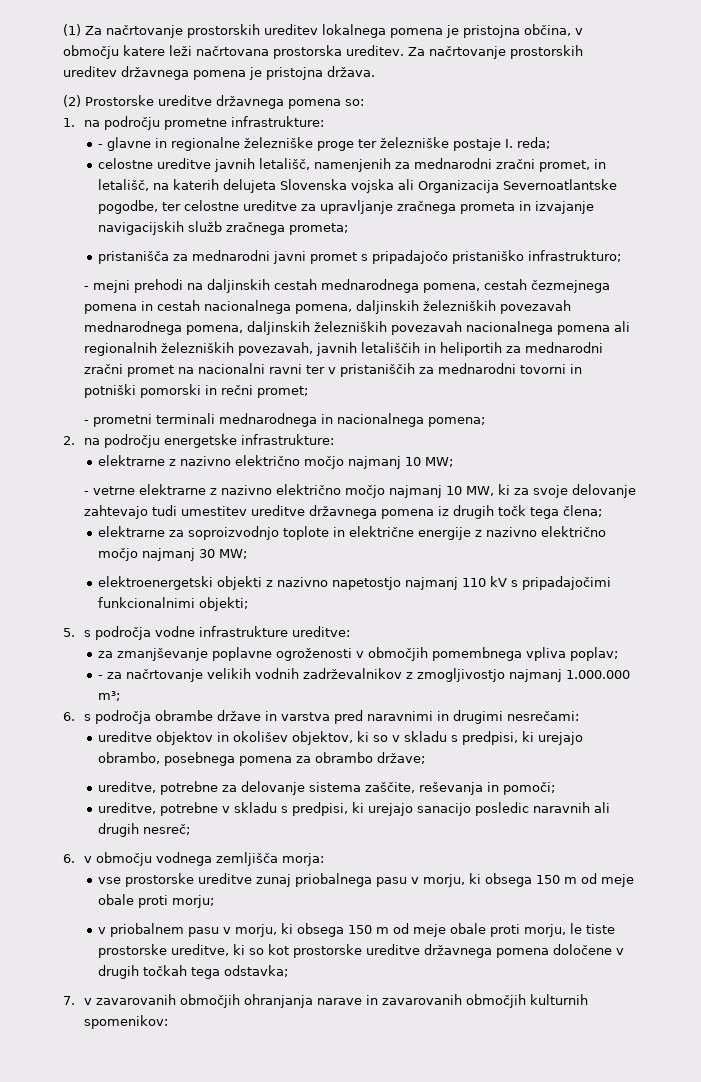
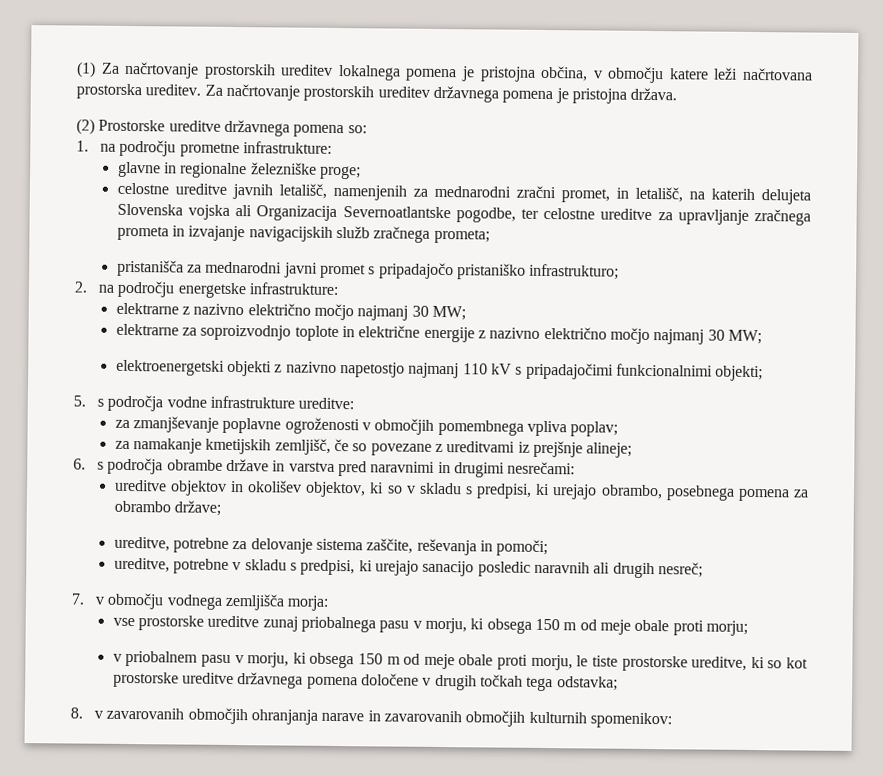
- - glavne in regionalne železniške proge ter železniške postaje I. reda;
+ glavne in regionalne železniške proge;
- - mejni prehodi na daljinskih cestah mednarodnega pomena, cestah čezmejnega pomena in cestah nacionalnega pomena, daljinskih železniških povezavah mednarodnega pomena, daljinskih železniških povezavah nacionalnega pomena ali regionalnih železniških povezavah, javnih letališčih in heliportih za mednarodni zračni promet na nacionalni ravni ter v pristaniščih za mednarodni tovorni in potniški pomorski in rečni promet;
- - prometni terminali mednarodnega in nacionalnega pomena;
- elektrarne z nazivno električno močjo najmanj 10 MW;
- - vetrne elektrarne z nazivno električno močjo najmanj 10 MW, ki za svoje delovanje zahtevajo tudi umestitev ureditve državnega pomena iz drugih točk tega člena;
+ elektrarne z nazivno električno močjo najmanj 30 MW;
- - za načrtovanje velikih vodnih zadrževalnikov z zmogljivostjo najmanj 1.000.000 m³;
+ za namakanje kmetijskih zemljišč, če so povezane z ureditvami iz prejšnje alineje;
- 6. v območju vodnega zemljišča morja:
+ 7. v območju vodnega zemljišča morja:
- 7. v zavarovanih območjih ohranjanja narave in zavarovanih območjih kulturnih spomenikov:
+ 8. v zavarovanih območjih ohranjanja narave in zavarovanih območjih kulturnih spomenikov:

